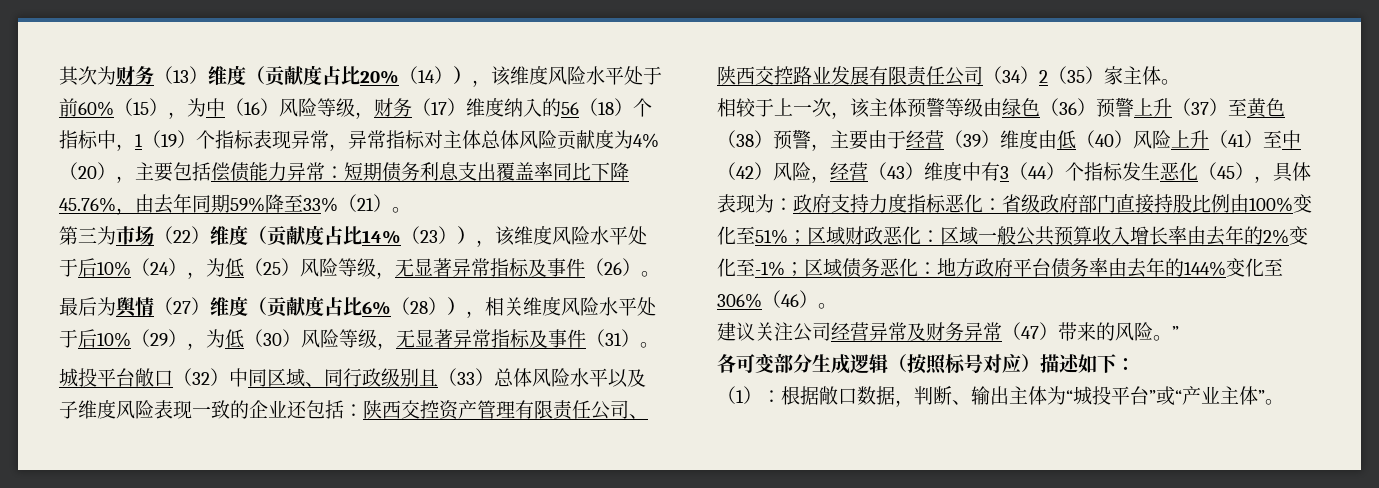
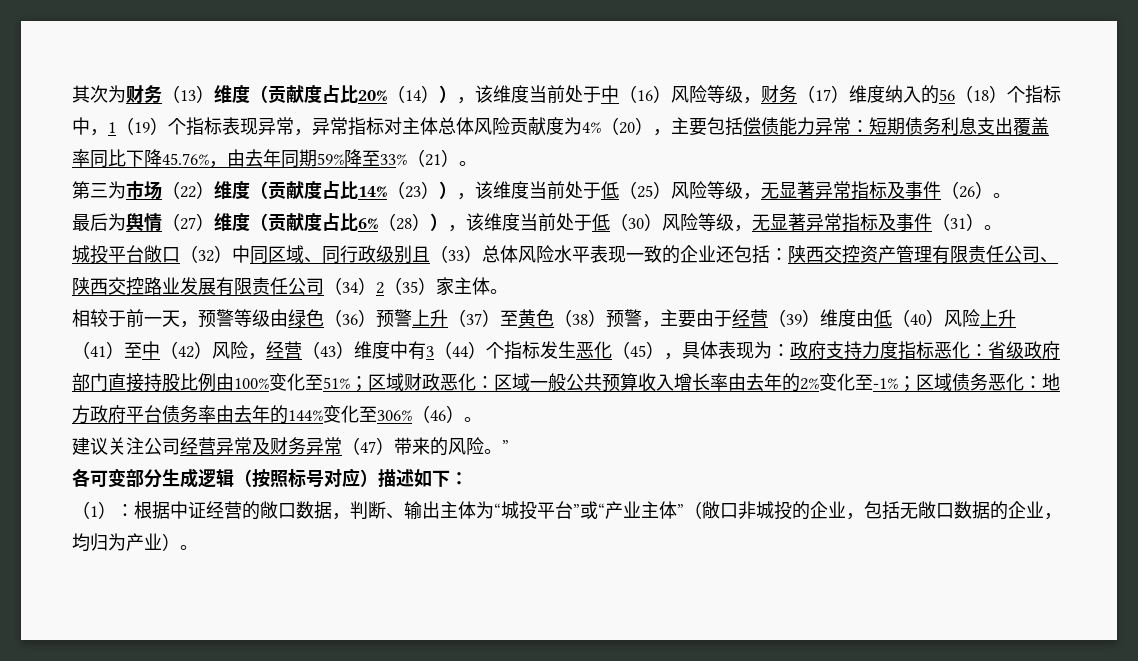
- 其次为财务（13）维度（贡献度占比20%（14）），该维度风险水平处于前60%（15），为中（16）风险等级，财务（17）维度纳入的56（18）个指标中，1（19）个指标表现异常，异常指标对主体总体风险贡献度为4%（20），主要包括偿债能力异常：
+ 其次为财务（13）维度（贡献度占比20%（14）），该维度当前处于中（16）风险等级，财务（17）维度纳入的56（18）个指标中，1（19）个指标表现异常，异常指标对主体总体风险贡献度为4%（20），主要包括偿债能力异常：
- 第三为市场（22）维度（贡献度占比14%（23）），该维度风险水平处于后10%（24），为低（25）风险等级，无显著异常指标及事件（26）。
+ 第三为市场（22）维度（贡献度占比14%（23）），该维度当前处于低（25）风险等级，无显著异常指标及事件（26）。
- 最后为舆情（27）维度（贡献度占比6%（28）），相关维度风险水平处于后10%（29），为低（30）风险等级，无显著异常指标及事件（31）。
+ 最后为舆情（27）维度（贡献度占比6%（28）），该维度当前处于低（30）风险等级，无显著异常指标及事件（31）。
- 城投平台敞口（32）中同区域、同行政级别且（33）总体风险水平以及子维度风险表现一致的企业还包括：陕西交控资产管理有限责任公司、陕西交控路业发展有限责任公司（34）2（35）家主体。
+ 城投平台敞口（32）中同区域、同行政级别且（33）总体风险水平表现一致的企业还包括：陕西交控资产管理有限责任公司、陕西交控路业发展有限责任公司（34）2（35）家主体。
- 相较于上一次，该主体预警等级由绿色（36）预警上升（37）至黄色（38）预警，主要由于经营（39）维度由低（40）风险上升（41）至中（42）风险，经营（43）维度中有3（44）个指标发生恶化（45），具体表现为：
+ 相较于前一天，预警等级由绿色（36）预警上升（37）至黄色（38）预警，主要由于经营（39）维度由低（40）风险上升（41）至中（42）风险，经营（43）维度中有3（44）个指标发生恶化（45），具体表现为：
- （1）：根据敞口数据，判断、输出主体为“城投平台”或“产业主体”。
+ （1）：根据中证经营的敞口数据，判断、输出主体为“城投平台”或“产业主体”（敞口非城投的企业，包括无敞口数据的企业，均归为产业）。

